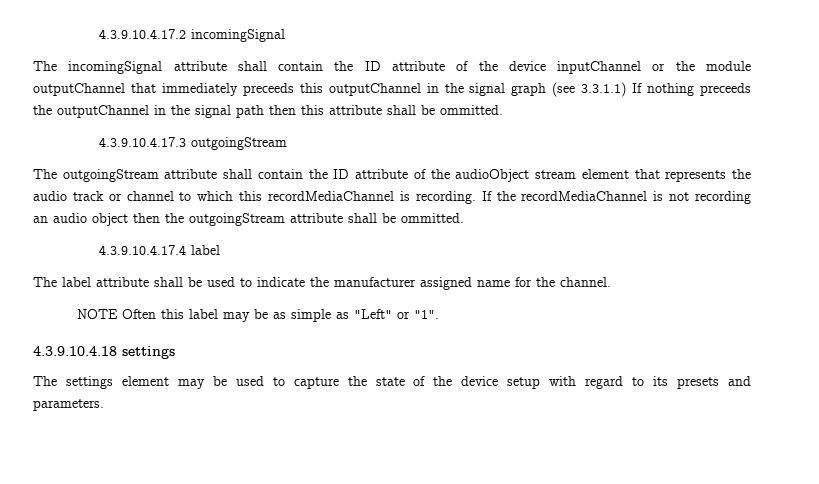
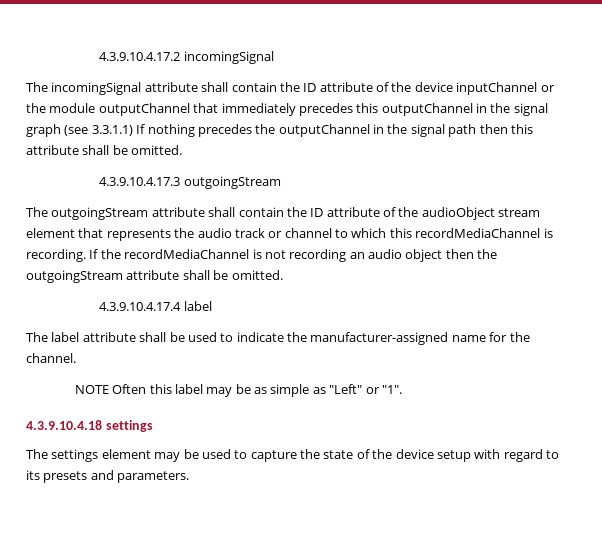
- The incomingSignal attribute shall contain the ID attribute of the device inputChannel or the module outputChannel that immediately preceeds this outputChannel in the signal graph (see 3.3.1.1) If nothing preceeds the outputChannel in the signal path then this attribute shall be ommitted.
+ The incomingSignal attribute shall contain the ID attribute of the device inputChannel or the module outputChannel that immediately precedes this outputChannel in the signal graph (see 3.3.1.1) If nothing precedes the outputChannel in the signal path then this attribute shall be omitted.
- If the recordMediaChannel is not recording an audio object then the outgoingStream attribute shall be ommitted.
+ If the recordMediaChannel is not recording an audio object then the outgoingStream attribute shall be omitted.
- The label attribute shall be used to indicate the manufacturer assigned name for the channel.
+ The label attribute shall be used to indicate the manufacturer-assigned name for the channel.

